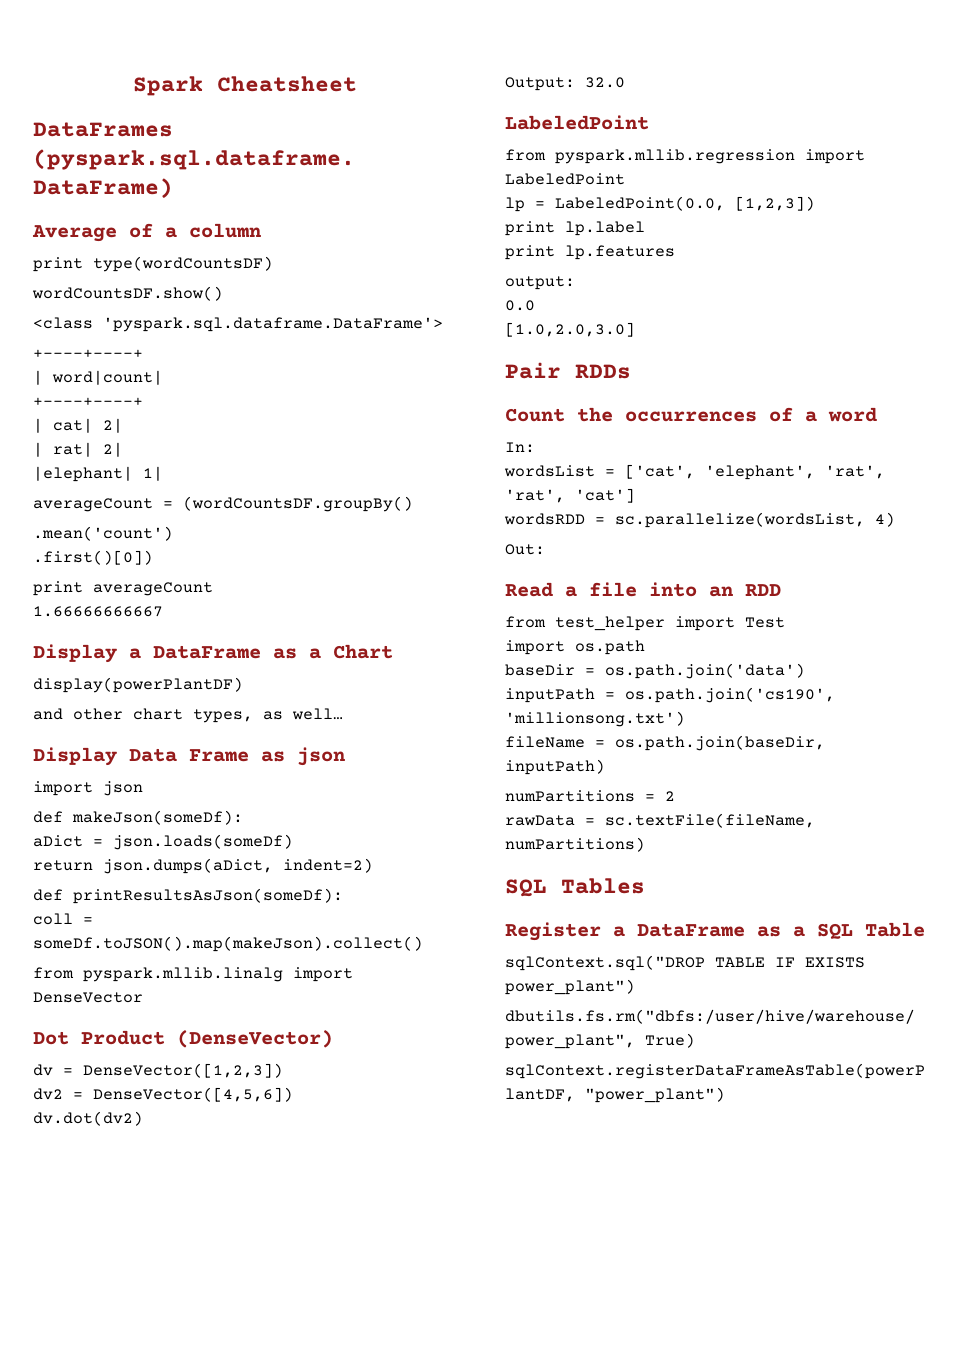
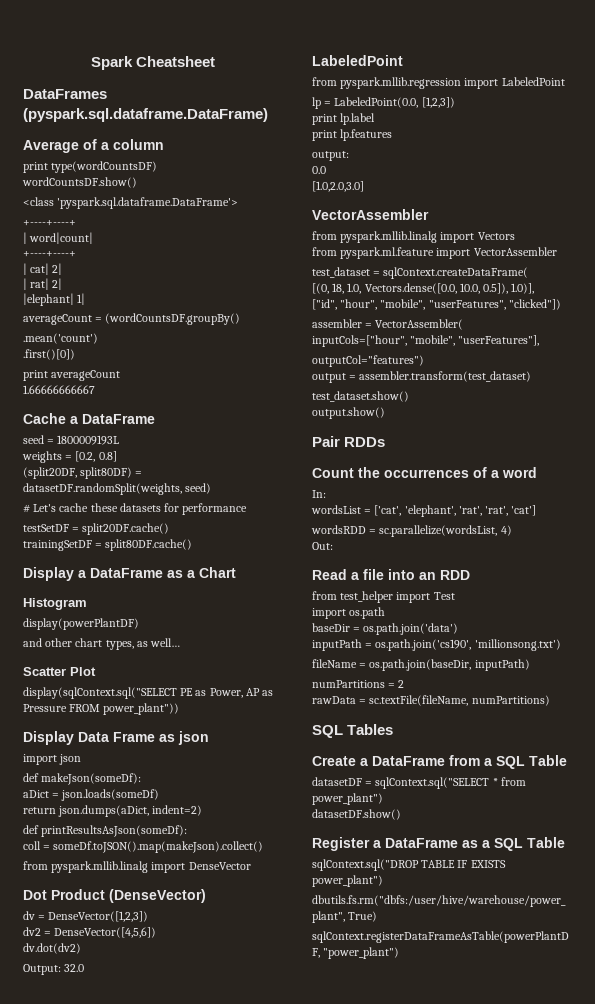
+ Cache a DataFrame
+ seed = 1800009193L
+ weights = [0.2, 0.8]
+ (split20DF, split80DF) = datasetDF.randomSplit(weights, seed)
+ # Let's cache these datasets for performance
+ testSetDF = split20DF.cache()
+ trainingSetDF = split80DF.cache()
+ Histogram
+ Scatter Plot
+ display(sqlContext.sql("SELECT PE as Power, AP as Pressure FROM power_plant"))
  [1.0,2.0,3.0]
+ VectorAssembler
+ from pyspark.mllib.linalg import Vectors
+ from pyspark.ml.feature import VectorAssembler
+ test_dataset = sqlContext.createDataFrame(
+ [(0, 18, 1.0, Vectors.dense([0.0, 10.0, 0.5]), 1.0)],
+ ["id", "hour", "mobile", "userFeatures", "clicked"])
+ assembler = VectorAssembler(
+ inputCols=["hour", "mobile", "userFeatures"],
+ outputCol="features")
+ output = assembler.transform(test_dataset)
+ test_dataset.show()
+ output.show()
+ Create a DataFrame from a SQL Table
+ datasetDF = sqlContext.sql("SELECT * from power_plant")
+ datasetDF.show()

